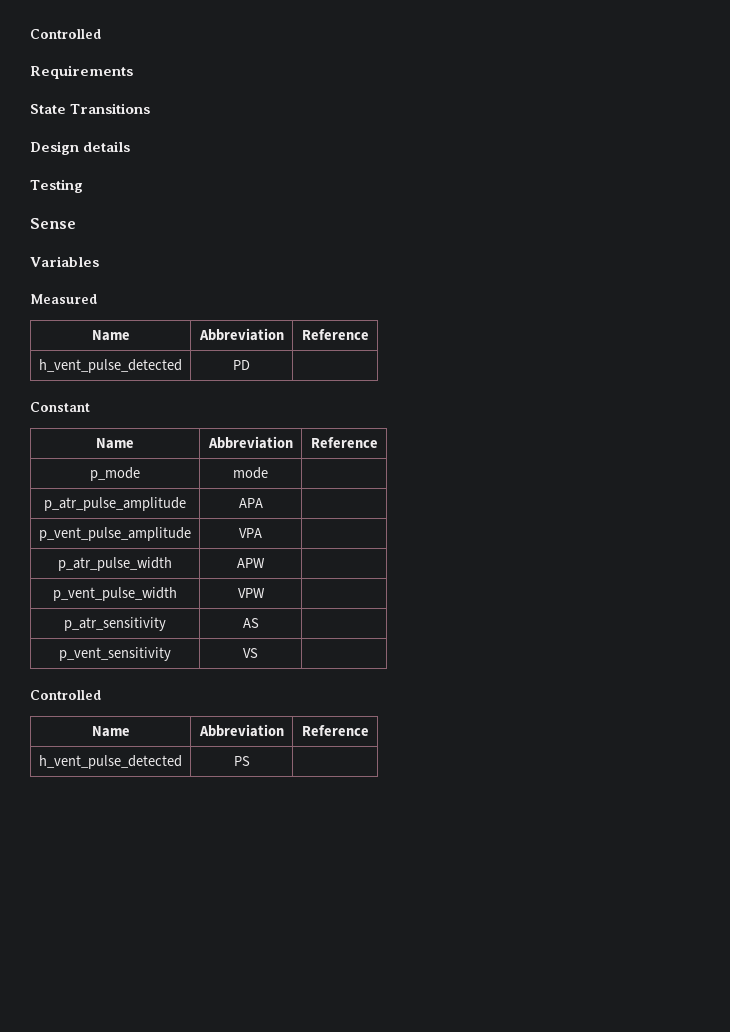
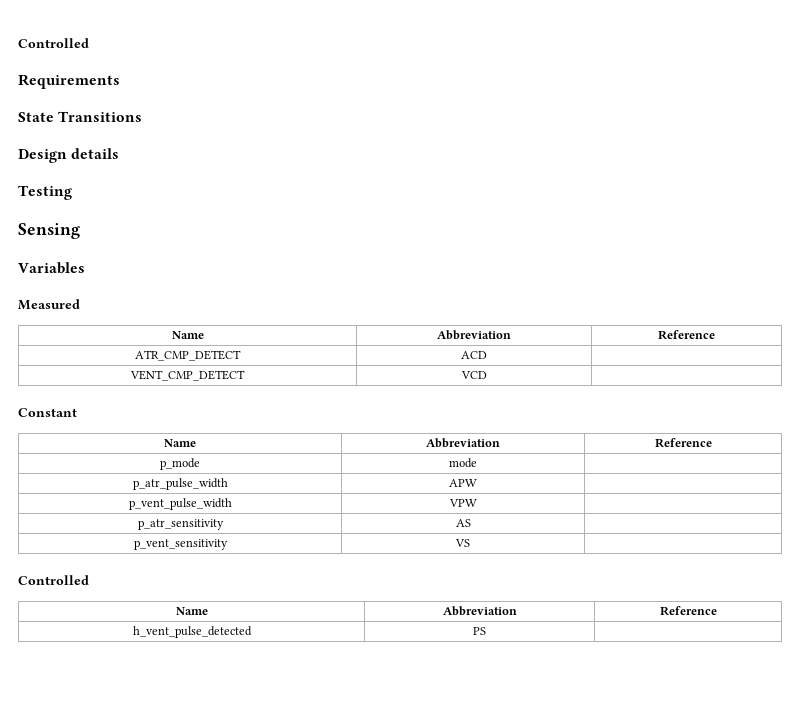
- Sense
+ Sensing
- h_vent_pulse_detected | PD |
+ ATR_CMP_DETECT | ACD |
+ VENT_CMP_DETECT | VCD |
- p_atr_pulse_amplitude | APA |
- p_vent_pulse_amplitude | VPA |

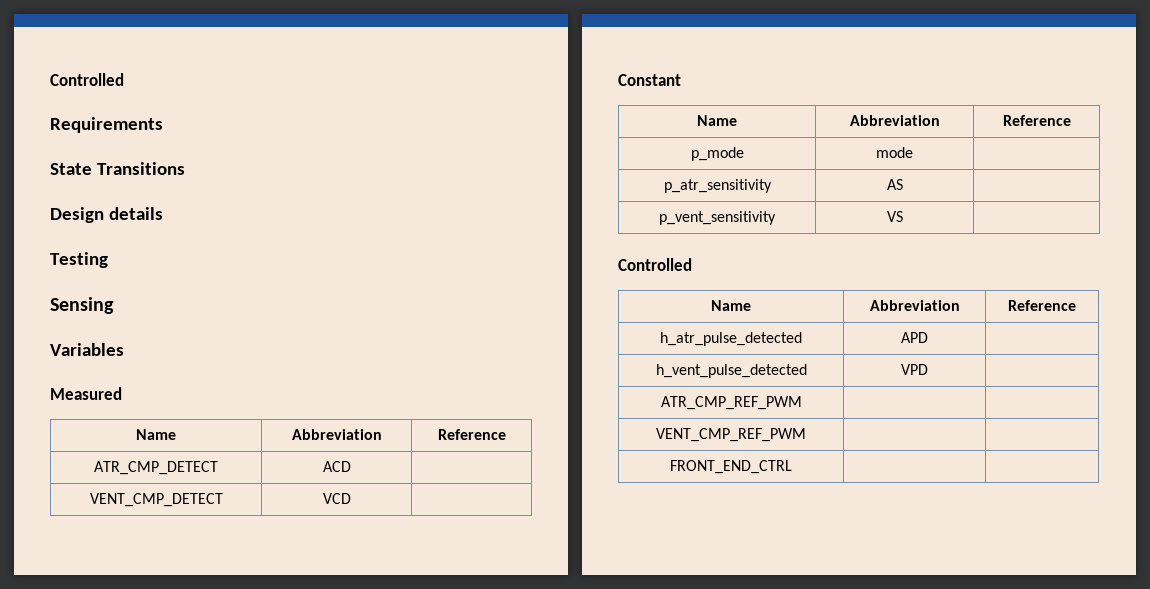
- p_atr_pulse_width | APW |
- p_vent_pulse_width | VPW |
+ h_atr_pulse_detected | APD |
- h_vent_pulse_detected | PS |
+ h_vent_pulse_detected | VPD |
+ ATR_CMP_REF_PWM | |
+ VENT_CMP_REF_PWM | |
+ FRONT_END_CTRL | |

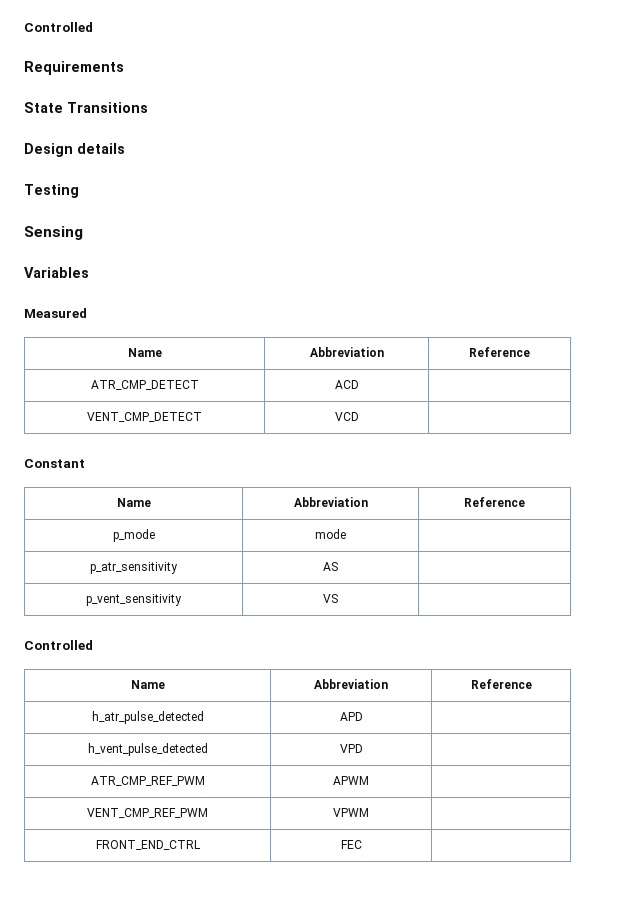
- ATR_CMP_REF_PWM | |
+ ATR_CMP_REF_PWM | APWM |
- VENT_CMP_REF_PWM | |
+ VENT_CMP_REF_PWM | VPWM |
- FRONT_END_CTRL | |
+ FRONT_END_CTRL | FEC |

